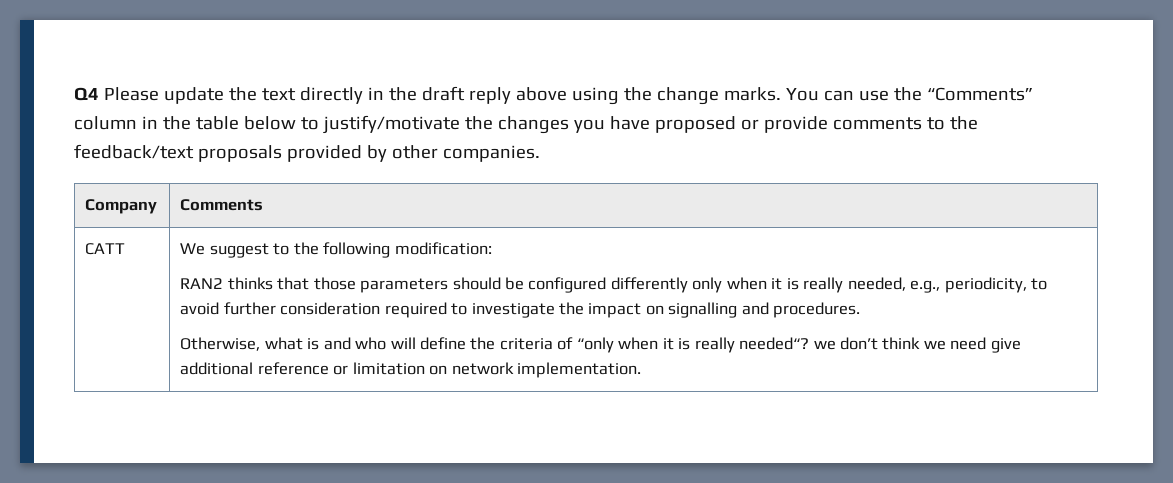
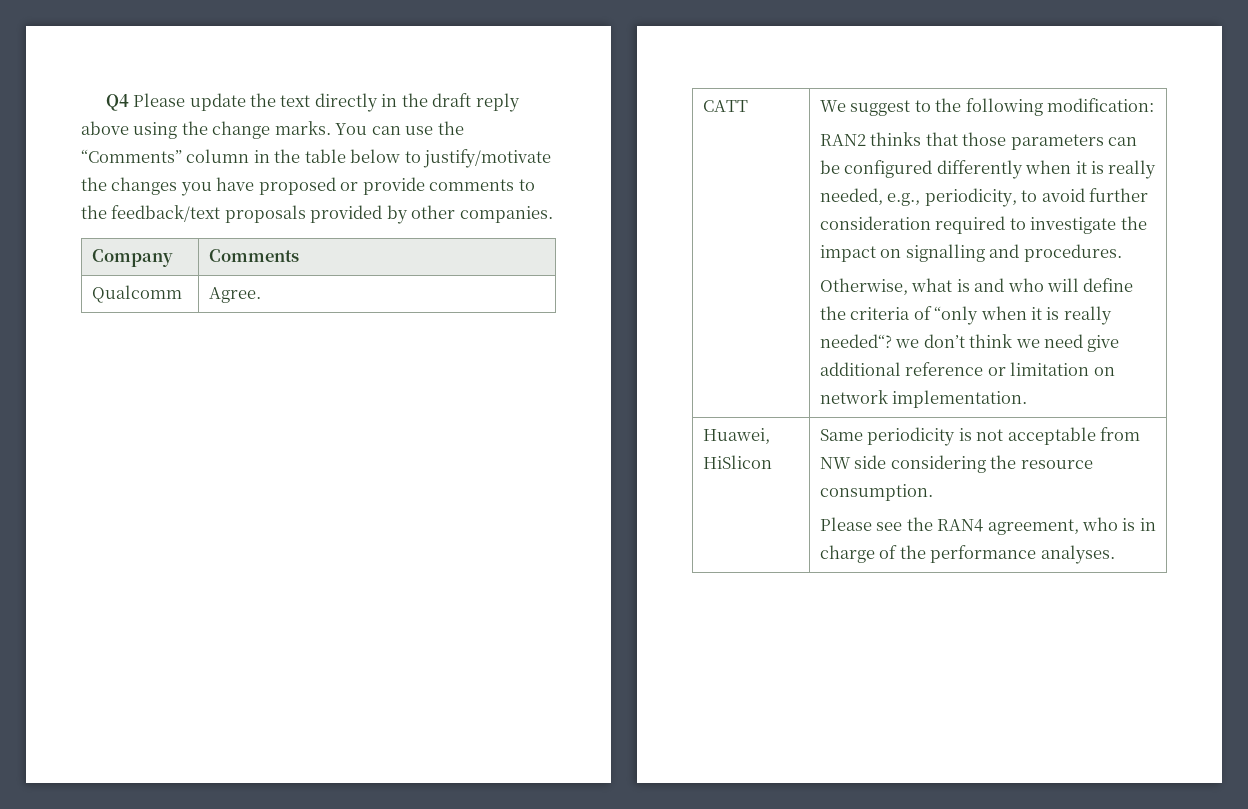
+ Qualcomm | Agree.
- RAN2 thinks that those parameters should be configured differently only when it is really needed, e.g., periodicity, to avoid further consideration required to investigate the impact on signalling and procedures.
+ RAN2 thinks that those parameters can be configured differently when it is really needed, e.g., periodicity, to avoid further consideration required to investigate the impact on signalling and procedures.
+ Huawei, HiSlicon | Same periodicity is not acceptable from NW side considering the resource consumption.
+ Please see the RAN4 agreement, who is in charge of the performance analyses.

